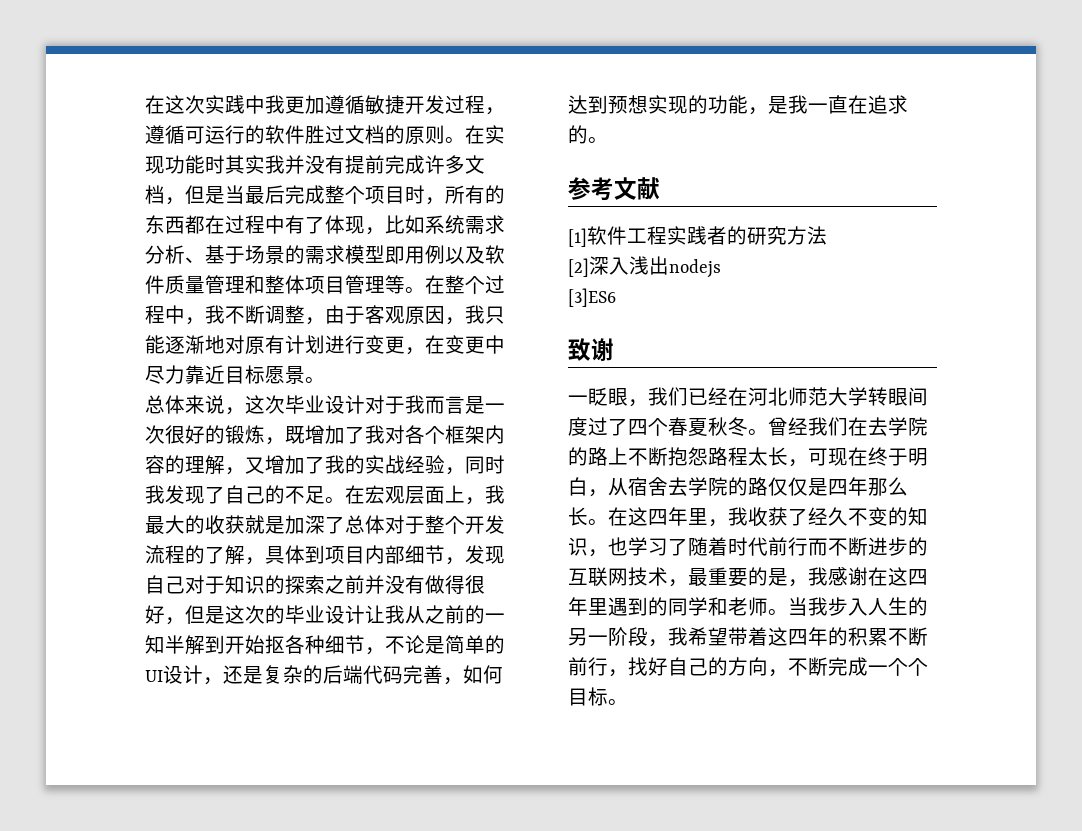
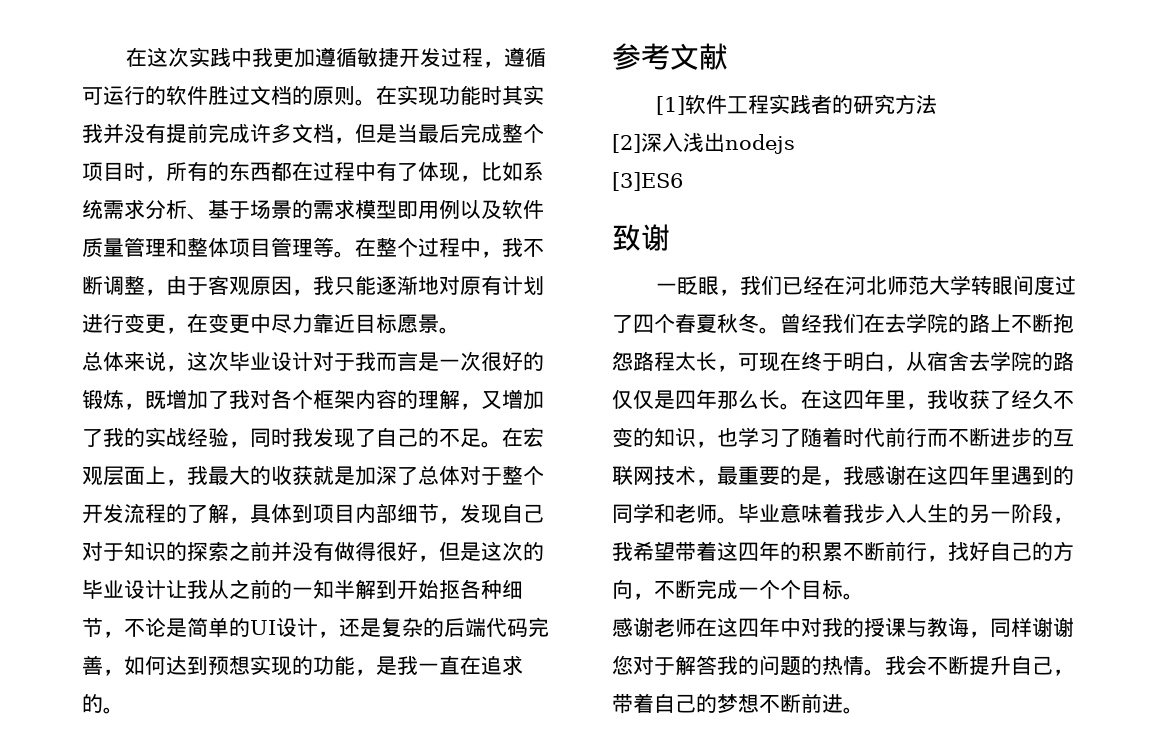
- 当我步入人生的另一阶段，我希望带着这四年的积累不断前行，找好自己的方向，不断完成一个个目标。
+ 毕业意味着我步入人生的另一阶段，我希望带着这四年的积累不断前行，找好自己的方向，不断完成一个个目标。
+ 感谢老师在这四年中对我的授课与教诲，同样谢谢您对于解答我的问题的热情。我会不断提升自己，带着自己的梦想不断前进。

